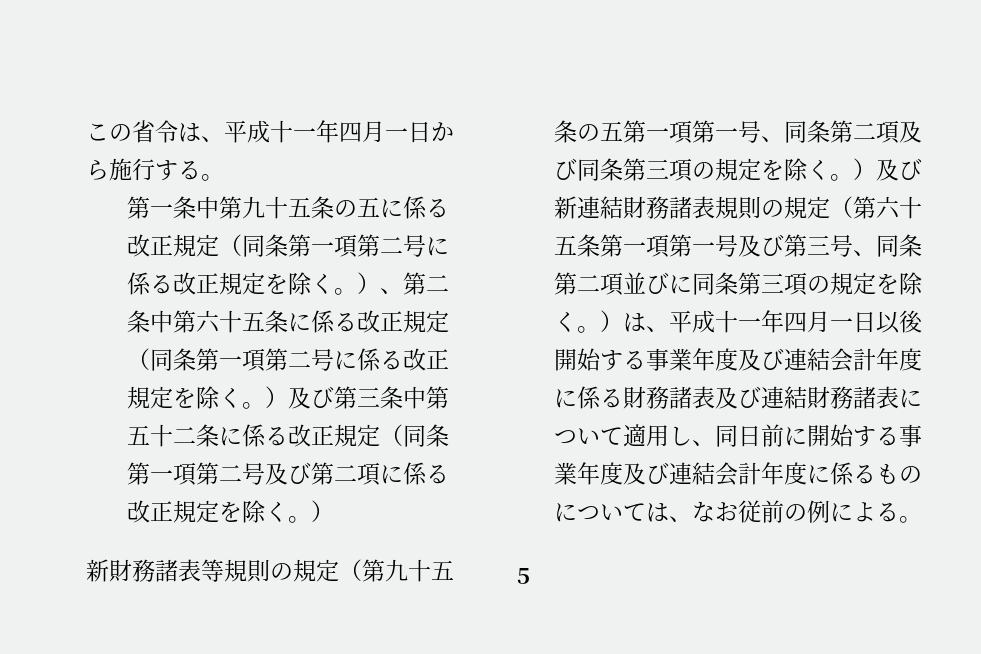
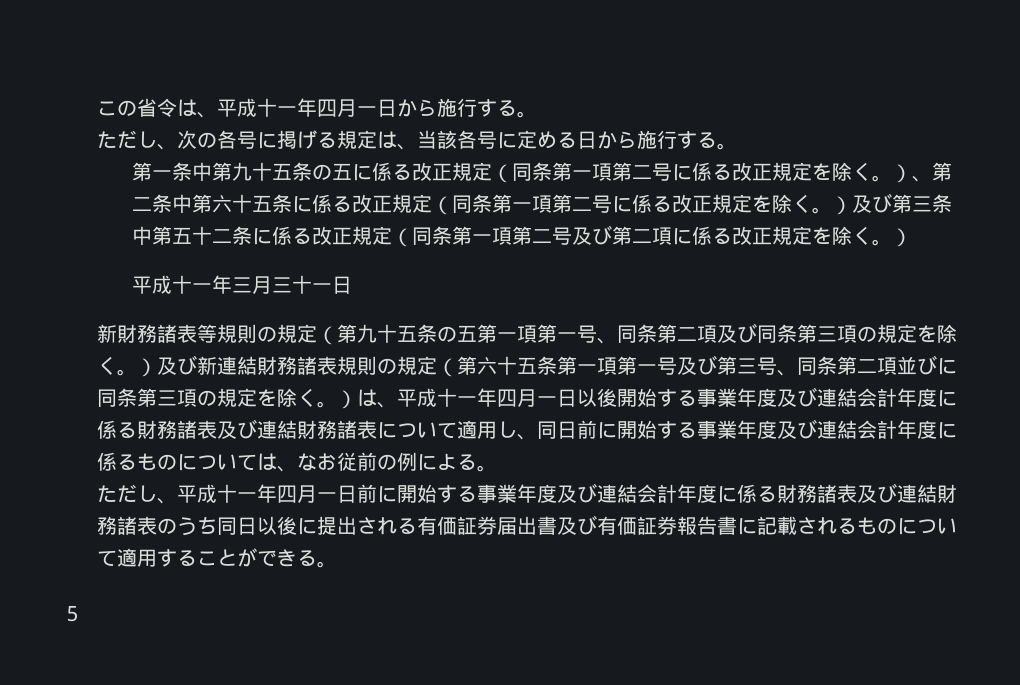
+ ただし、次の各号に掲げる規定は、当該各号に定める日から施行する。
+ 平成十一年三月三十一日
+ ただし、平成十一年四月一日前に開始する事業年度及び連結会計年度に係る財務諸表及び連結財務諸表のうち同日以後に提出される有価証券届出書及び有価証券報告書に記載されるものについて適用することができる。

